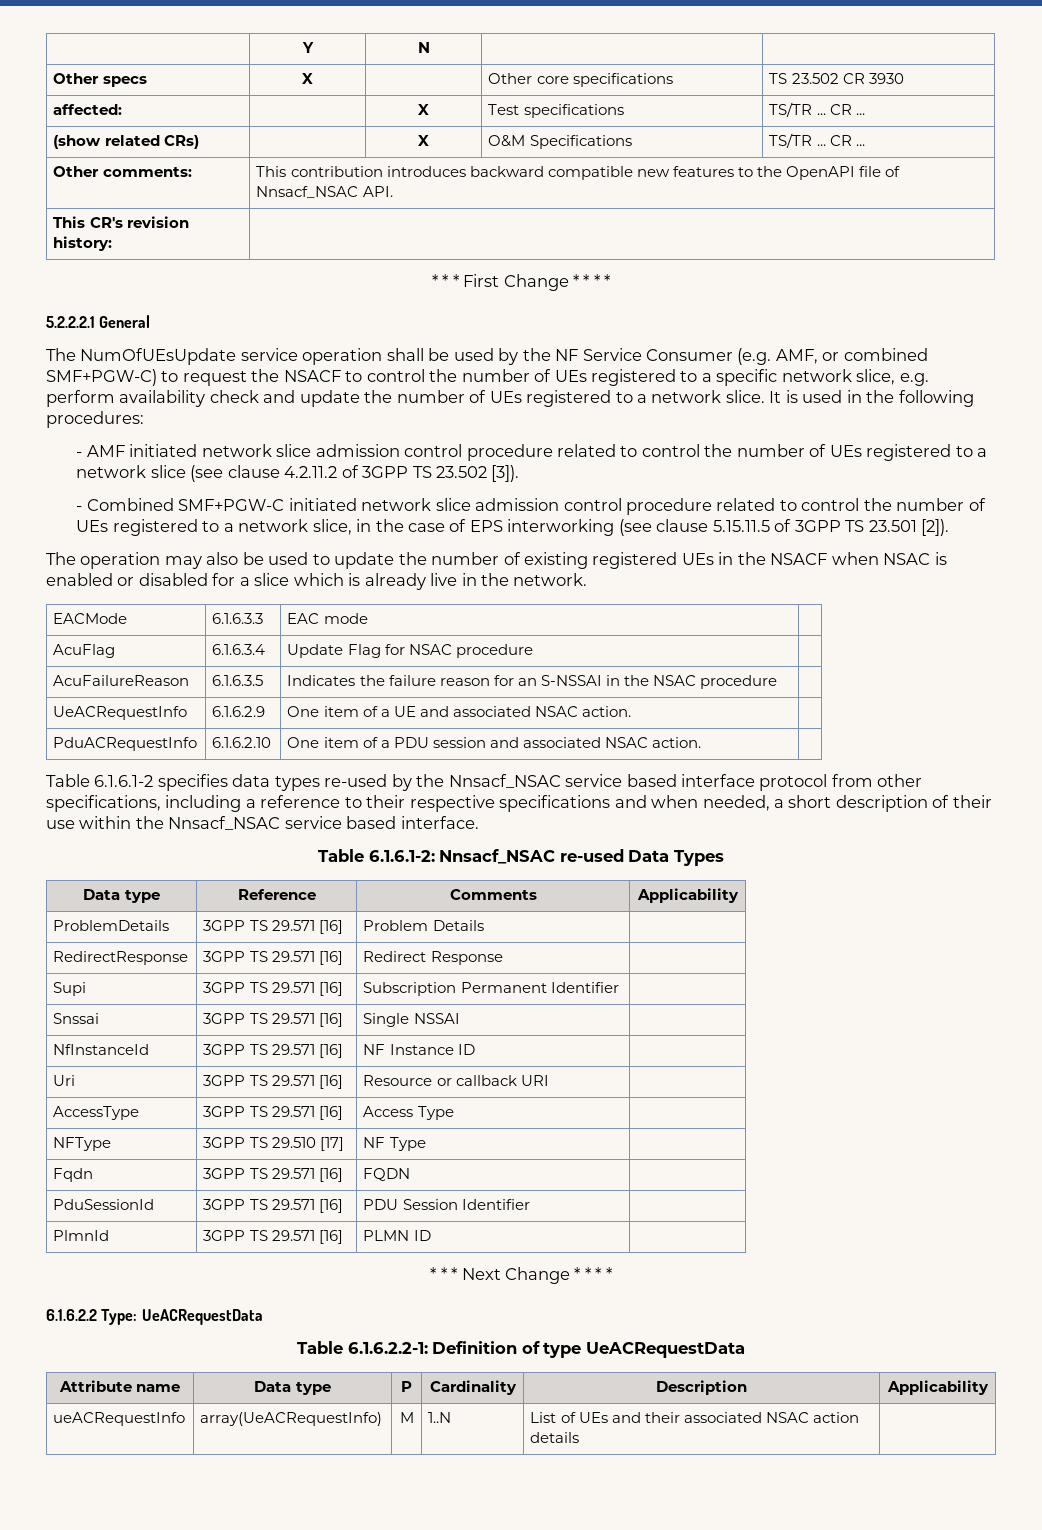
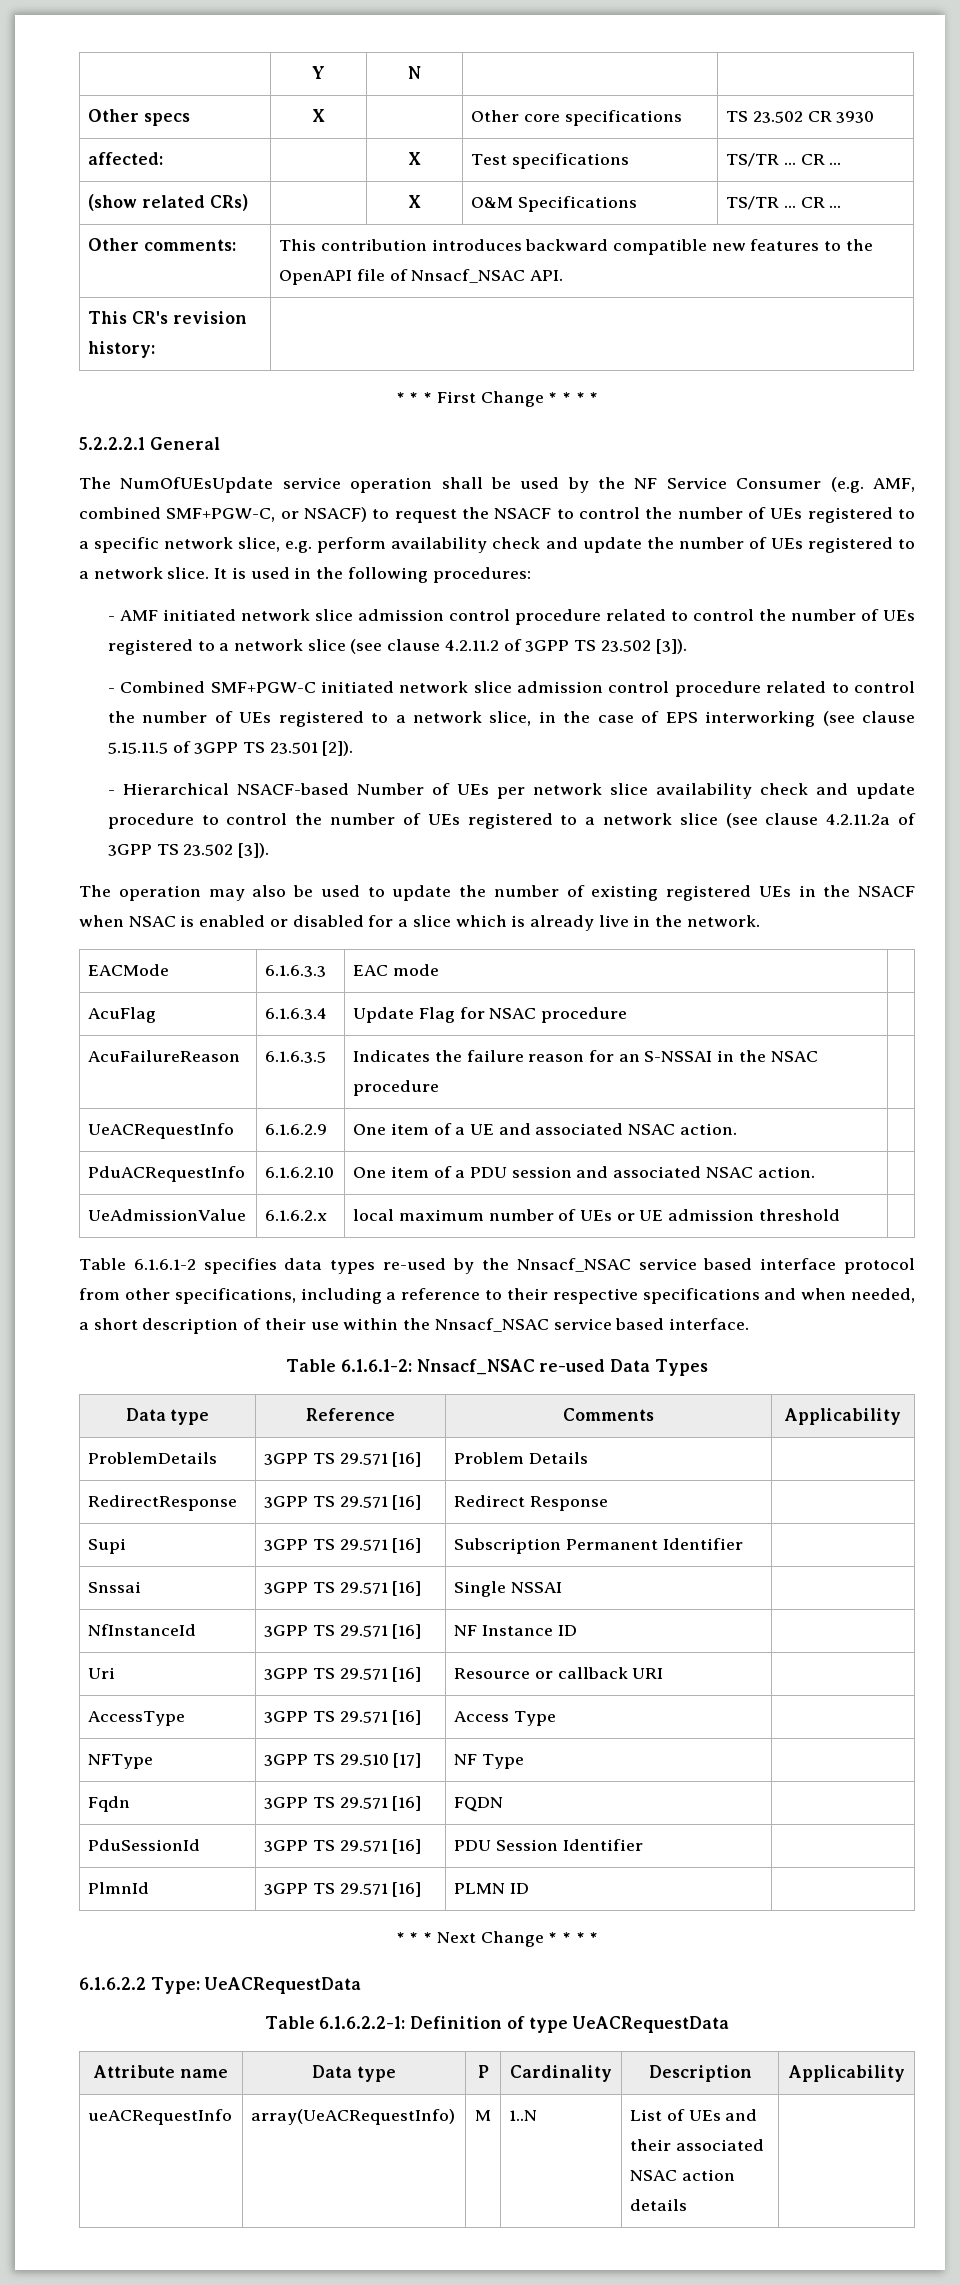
- The NumOfUEsUpdate service operation shall be used by the NF Service Consumer (e.g. AMF, or combined SMF+PGW-C) to request the NSACF to control the number of UEs registered to a specific network slice, e.g. perform availability check and update the number of UEs registered to a network slice.
+ The NumOfUEsUpdate service operation shall be used by the NF Service Consumer (e.g. AMF, combined SMF+PGW-C, or NSACF) to request the NSACF to control the number of UEs registered to a specific network slice, e.g. perform availability check and update the number of UEs registered to a network slice.
+ - Hierarchical NSACF-based Number of UEs per network slice availability check and update procedure to control the number of UEs registered to a network slice (see clause 4.2.11.2a of 3GPP TS 23.502 [3]).
+ UeAdmissionValue | 6.1.6.2.x | local maximum number of UEs or UE admission threshold |

